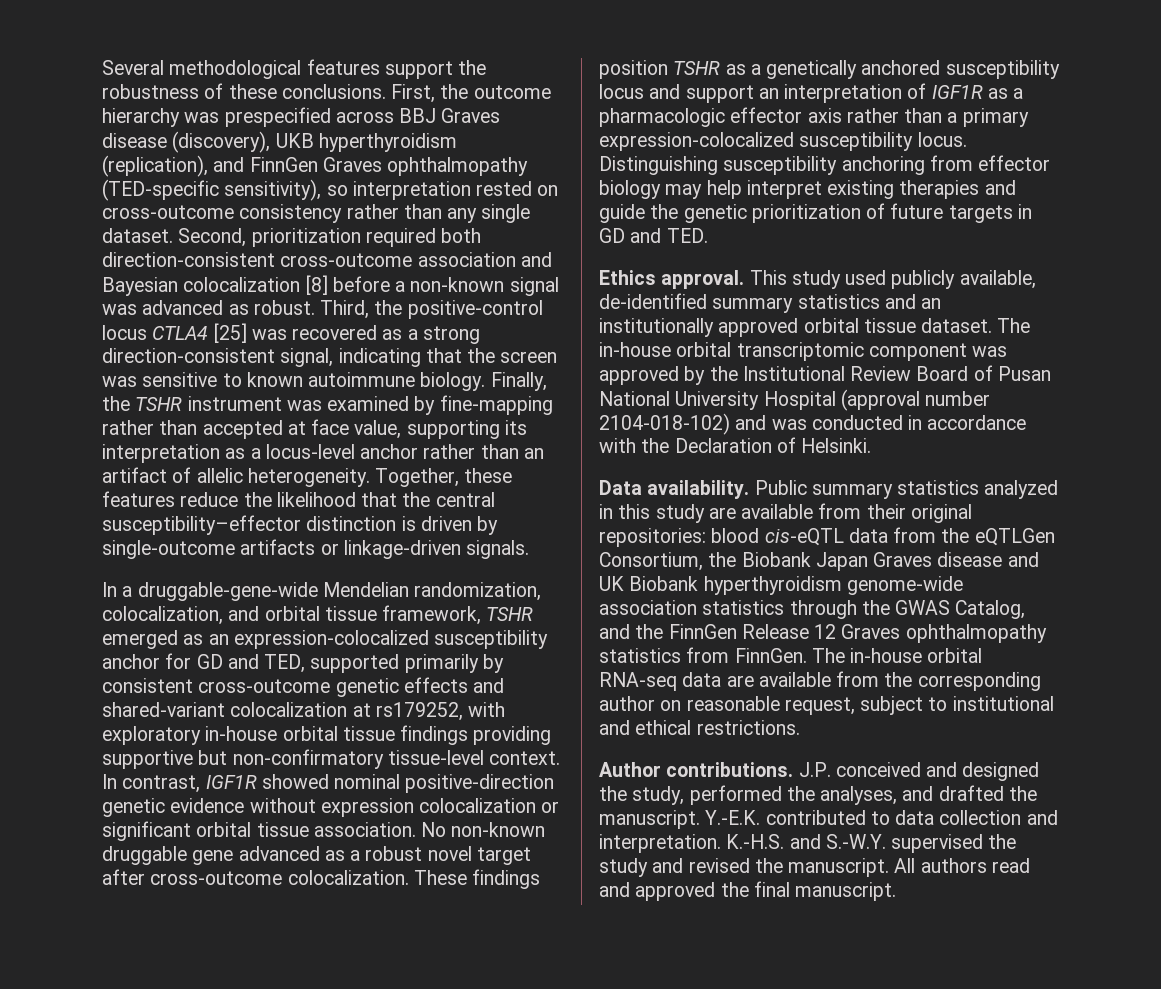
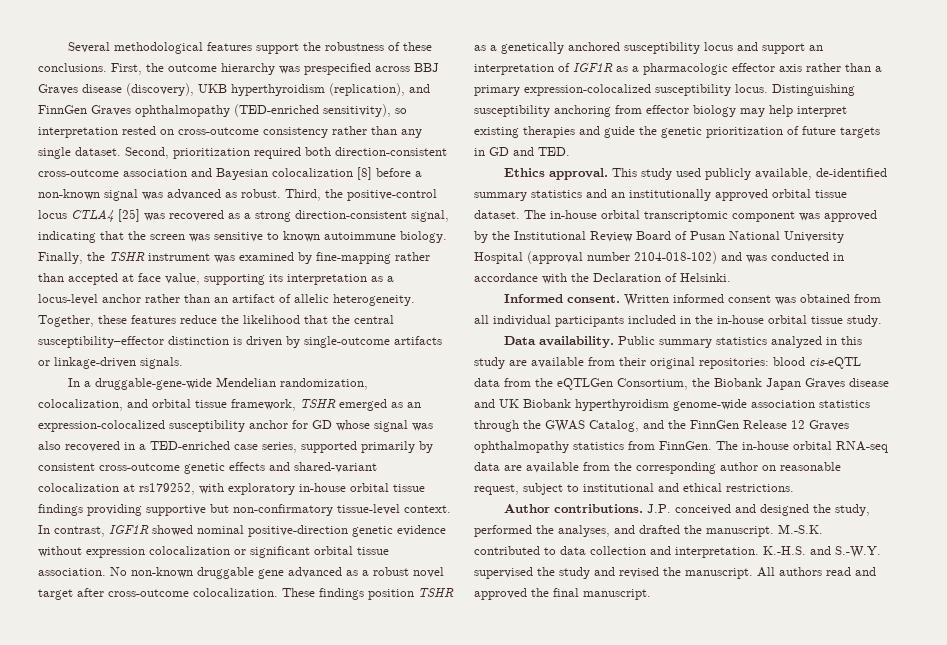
- First, the outcome hierarchy was prespecified across BBJ Graves disease (discovery), UKB hyperthyroidism (replication), and FinnGen Graves ophthalmopathy (TED-specific sensitivity), so interpretation rested on cross-outcome consistency rather than any single dataset.
+ First, the outcome hierarchy was prespecified across BBJ Graves disease (discovery), UKB hyperthyroidism (replication), and FinnGen Graves ophthalmopathy (TED-enriched sensitivity), so interpretation rested on cross-outcome consistency rather than any single dataset.
- In a druggable-gene-wide Mendelian randomization, colocalization, and orbital tissue framework, TSHR emerged as an expression-colocalized susceptibility anchor for GD and TED, supported primarily by consistent cross-outcome genetic effects and shared-variant colocalization at rs179252, with exploratory in-house orbital tissue findings providing supportive but non-confirmatory tissue-level context.
+ In a druggable-gene-wide Mendelian randomization, colocalization, and orbital tissue framework, TSHR emerged as an expression-colocalized susceptibility anchor for GD whose signal was also recovered in a TED-enriched case series, supported primarily by consistent cross-outcome genetic effects and shared-variant colocalization at rs179252, with exploratory in-house orbital tissue findings providing supportive but non-confirmatory tissue-level context.
+ Informed consent. Written informed consent was obtained from all individual participants included in the in-house orbital tissue study.
- Y.-E.K. contributed to data collection and interpretation.
+ M.-S.K. contributed to data collection and interpretation.

